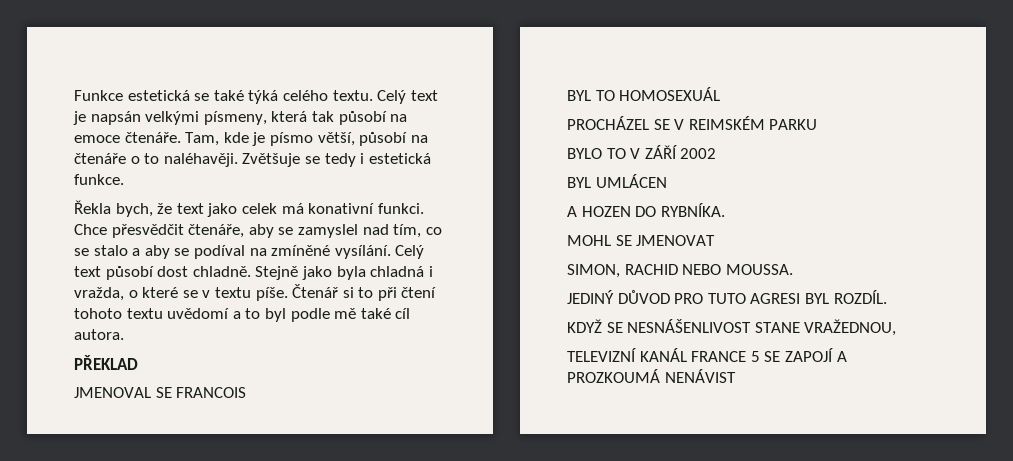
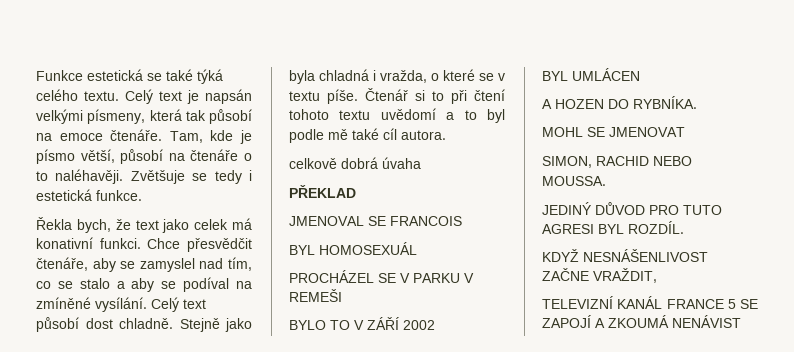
+ celkově dobrá úvaha
- BYL TO HOMOSEXUÁL
+ BYL HOMOSEXUÁL
- PROCHÁZEL SE V REIMSKÉM PARKU
+ PROCHÁZEL SE V PARKU V REMEŠI
- KDYŽ SE NESNÁŠENLIVOST STANE VRAŽEDNOU,
+ KDYŽ NESNÁŠENLIVOST ZAČNE VRAŽDIT,
- TELEVIZNÍ KANÁL FRANCE 5 SE ZAPOJÍ A PROZKOUMÁ NENÁVIST
+ TELEVIZNÍ KANÁL FRANCE 5 SE ZAPOJÍ A ZKOUMÁ NENÁVIST

